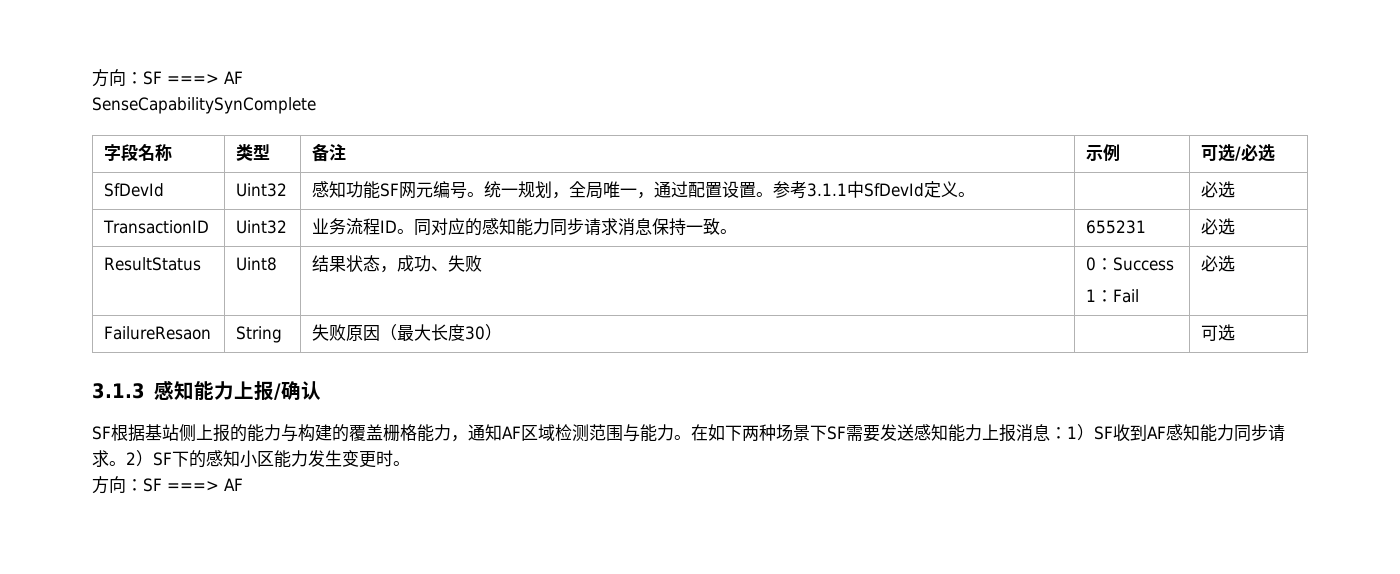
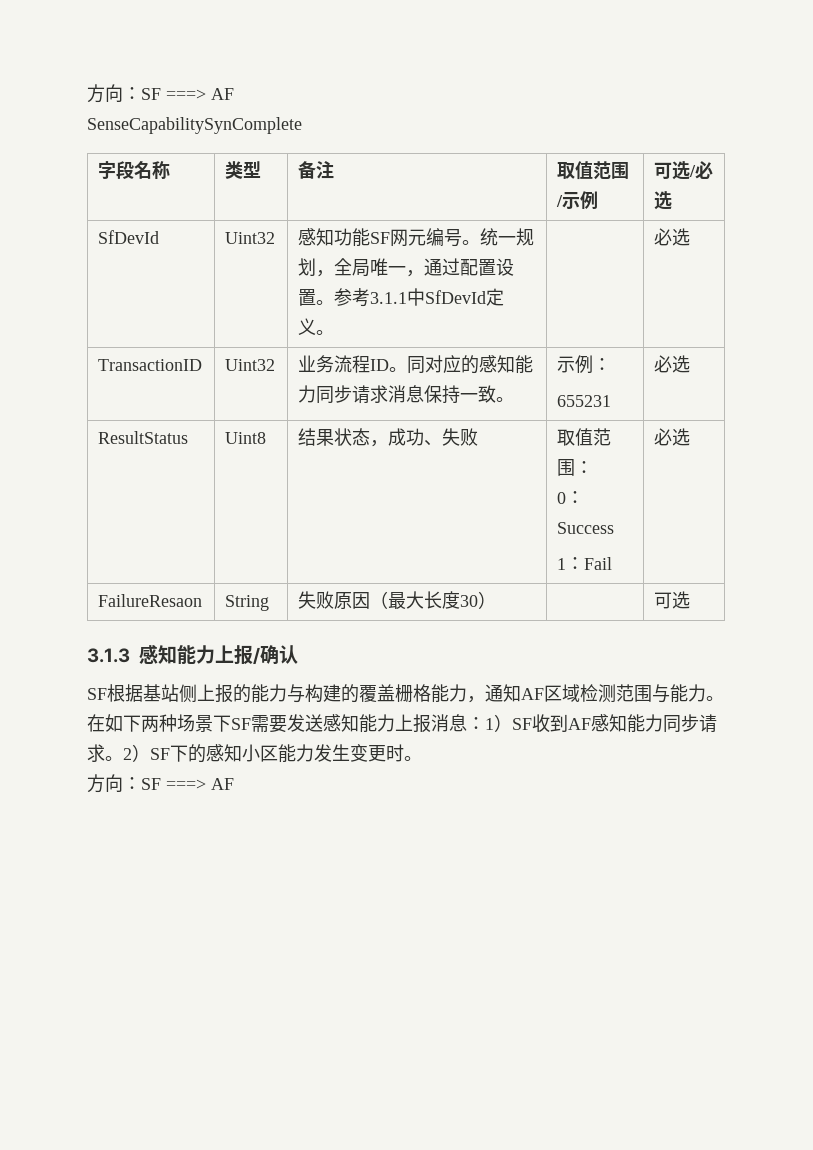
- 字段名称 | 类型 | 备注 | 示例 | 可选/必选
+ 字段名称 | 类型 | 备注 | 取值范围/示例 | 可选/必选
- TransactionID | Uint32 | 业务流程ID。同对应的感知能力同步请求消息保持一致。 | 655231 | 必选
+ TransactionID | Uint32 | 业务流程ID。同对应的感知能力同步请求消息保持一致。 | 示例：
+ 655231 | 必选
- ResultStatus | Uint8 | 结果状态，成功、失败 | 0：Success
+ ResultStatus | Uint8 | 结果状态，成功、失败 | 取值范围：
+ 0：Success

